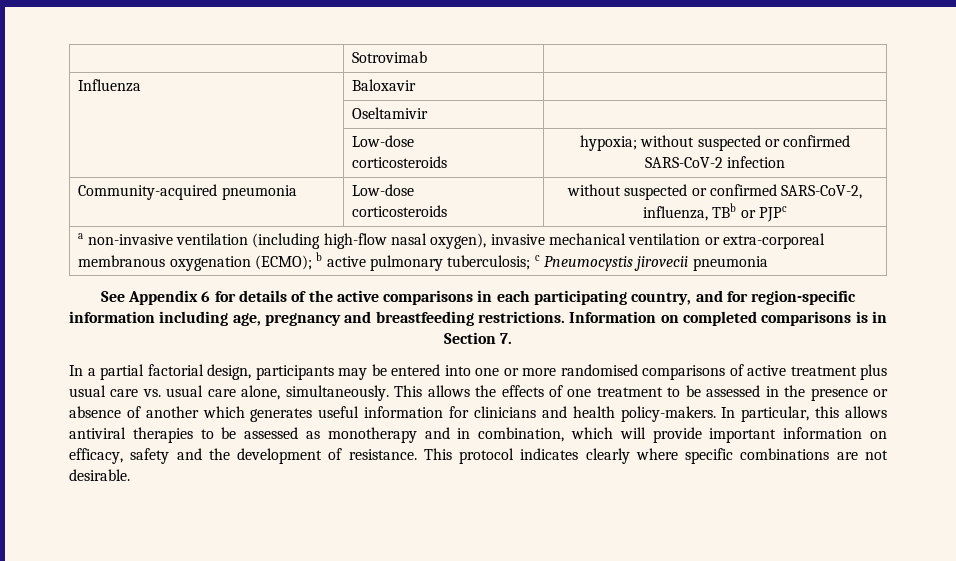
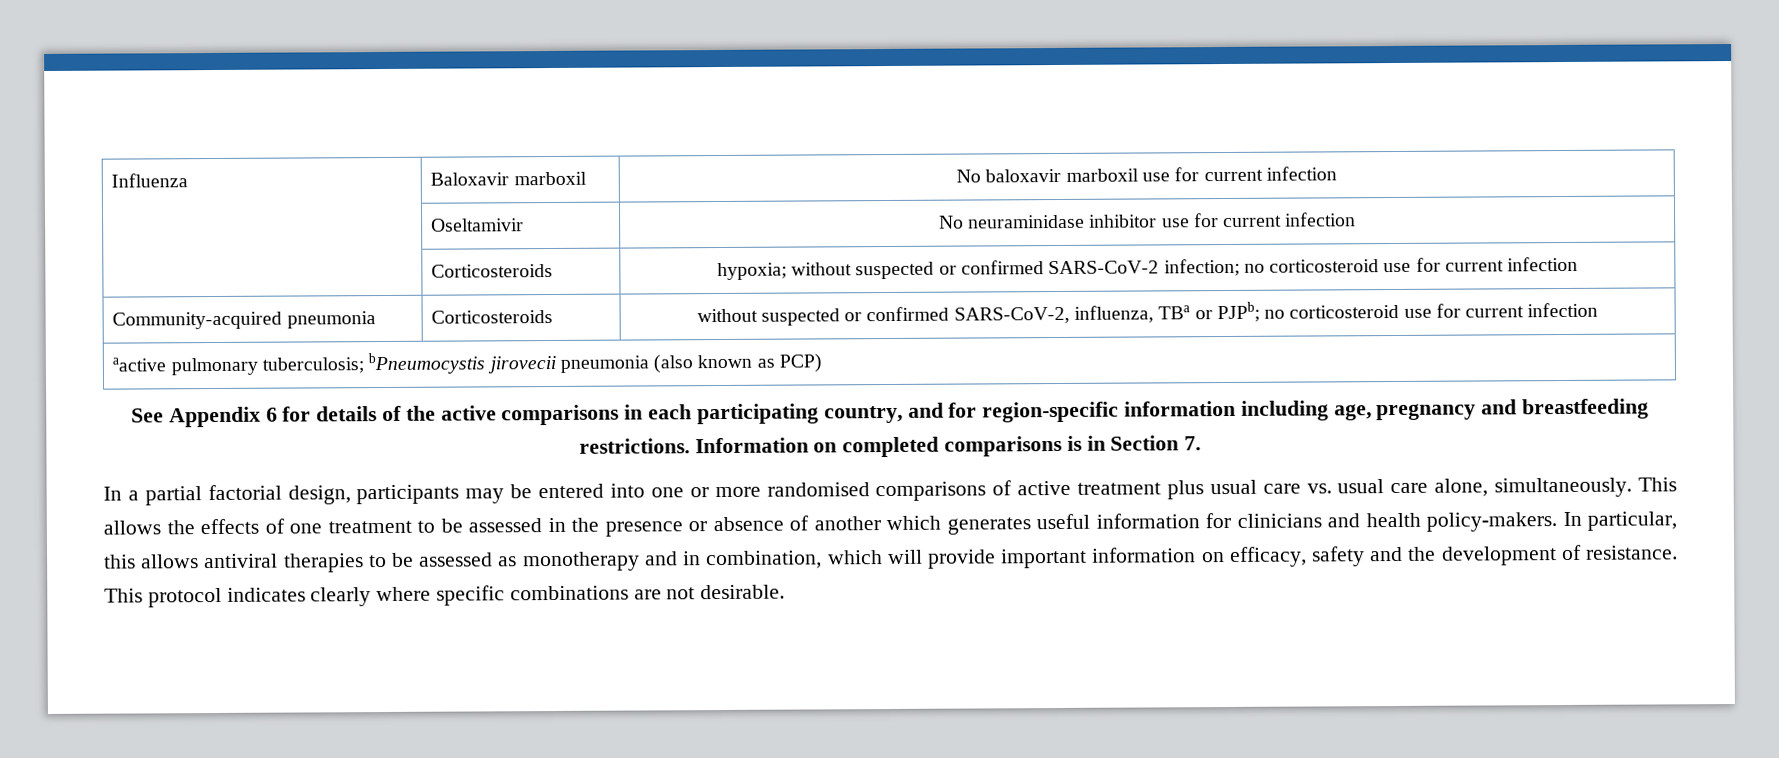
- | Sotrovimab |
- Influenza | Baloxavir |
- | Oseltamivir |
- | Low-dose
- corticosteroids | hypoxia; without suspected or confirmed SARS-CoV-2 infection
+ Influenza | Baloxavir marboxil | No baloxavir marboxil use for current infection
+ | Oseltamivir | No neuraminidase inhibitor use for current infection
+ | Corticosteroids | hypoxia; without suspected or confirmed SARS-CoV-2 infection; no corticosteroid use for current infection
- Community-acquired pneumonia | Low-dose
- corticosteroids | without suspected or confirmed SARS-CoV-2, influenza, TBb or PJPc
- a non-invasive ventilation (including high-flow nasal oxygen), invasive mechanical ventilation or extra-corporeal membranous oxygenation (ECMO); b active pulmonary tuberculosis; c Pneumocystis jirovecii pneumonia
+ Community-acquired pneumonia | Corticosteroids | without suspected or confirmed SARS-CoV-2, influenza, TBa or PJPb; no corticosteroid use for current infection
+ aactive pulmonary tuberculosis; bPneumocystis jirovecii pneumonia (also known as PCP)

